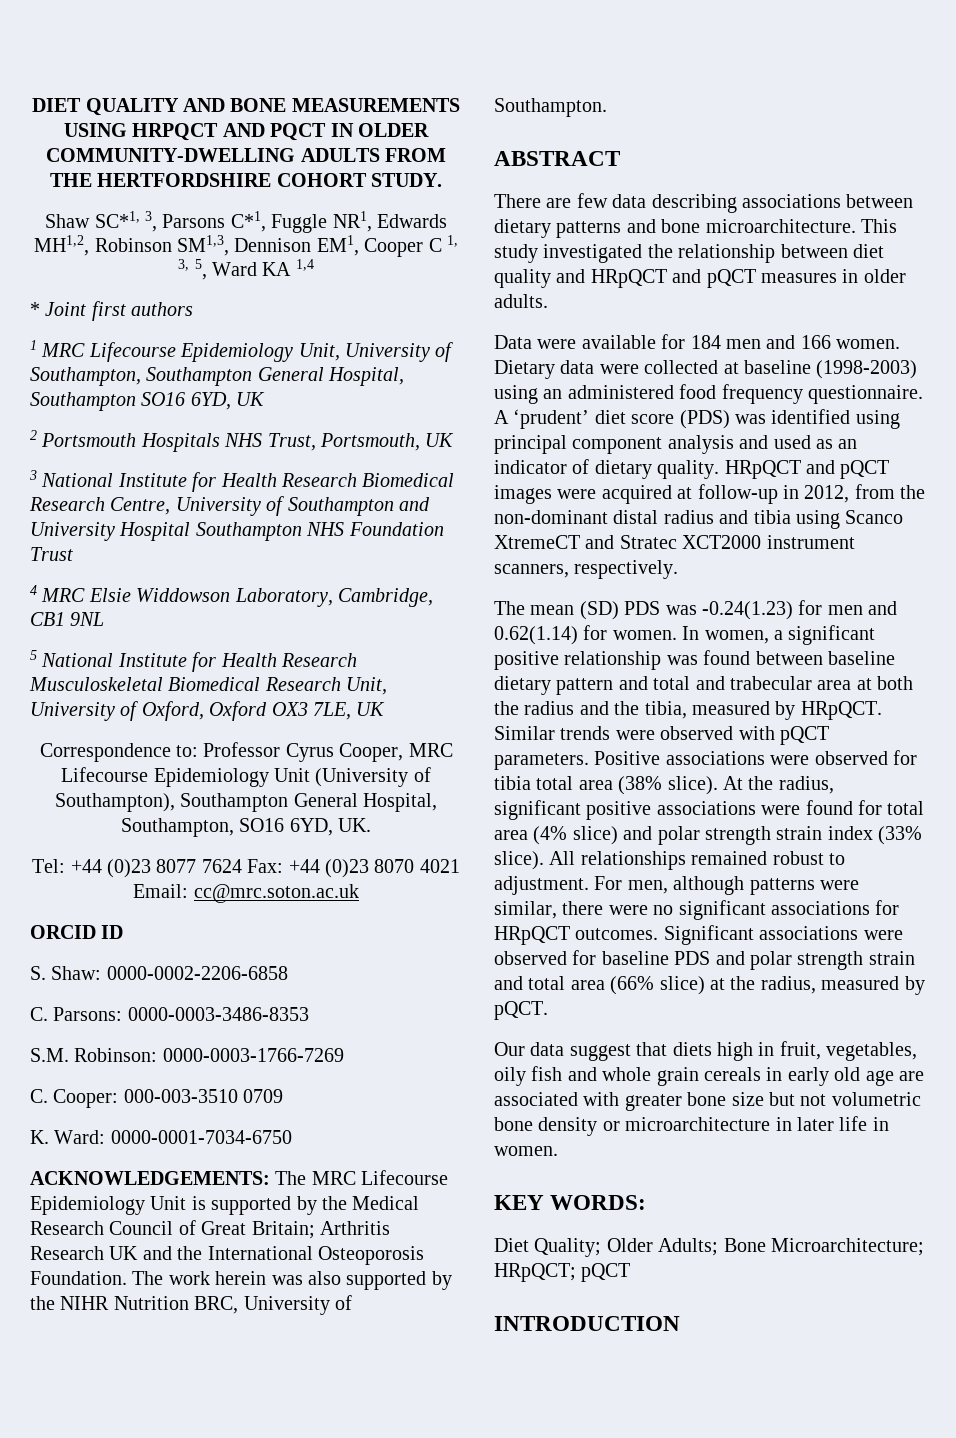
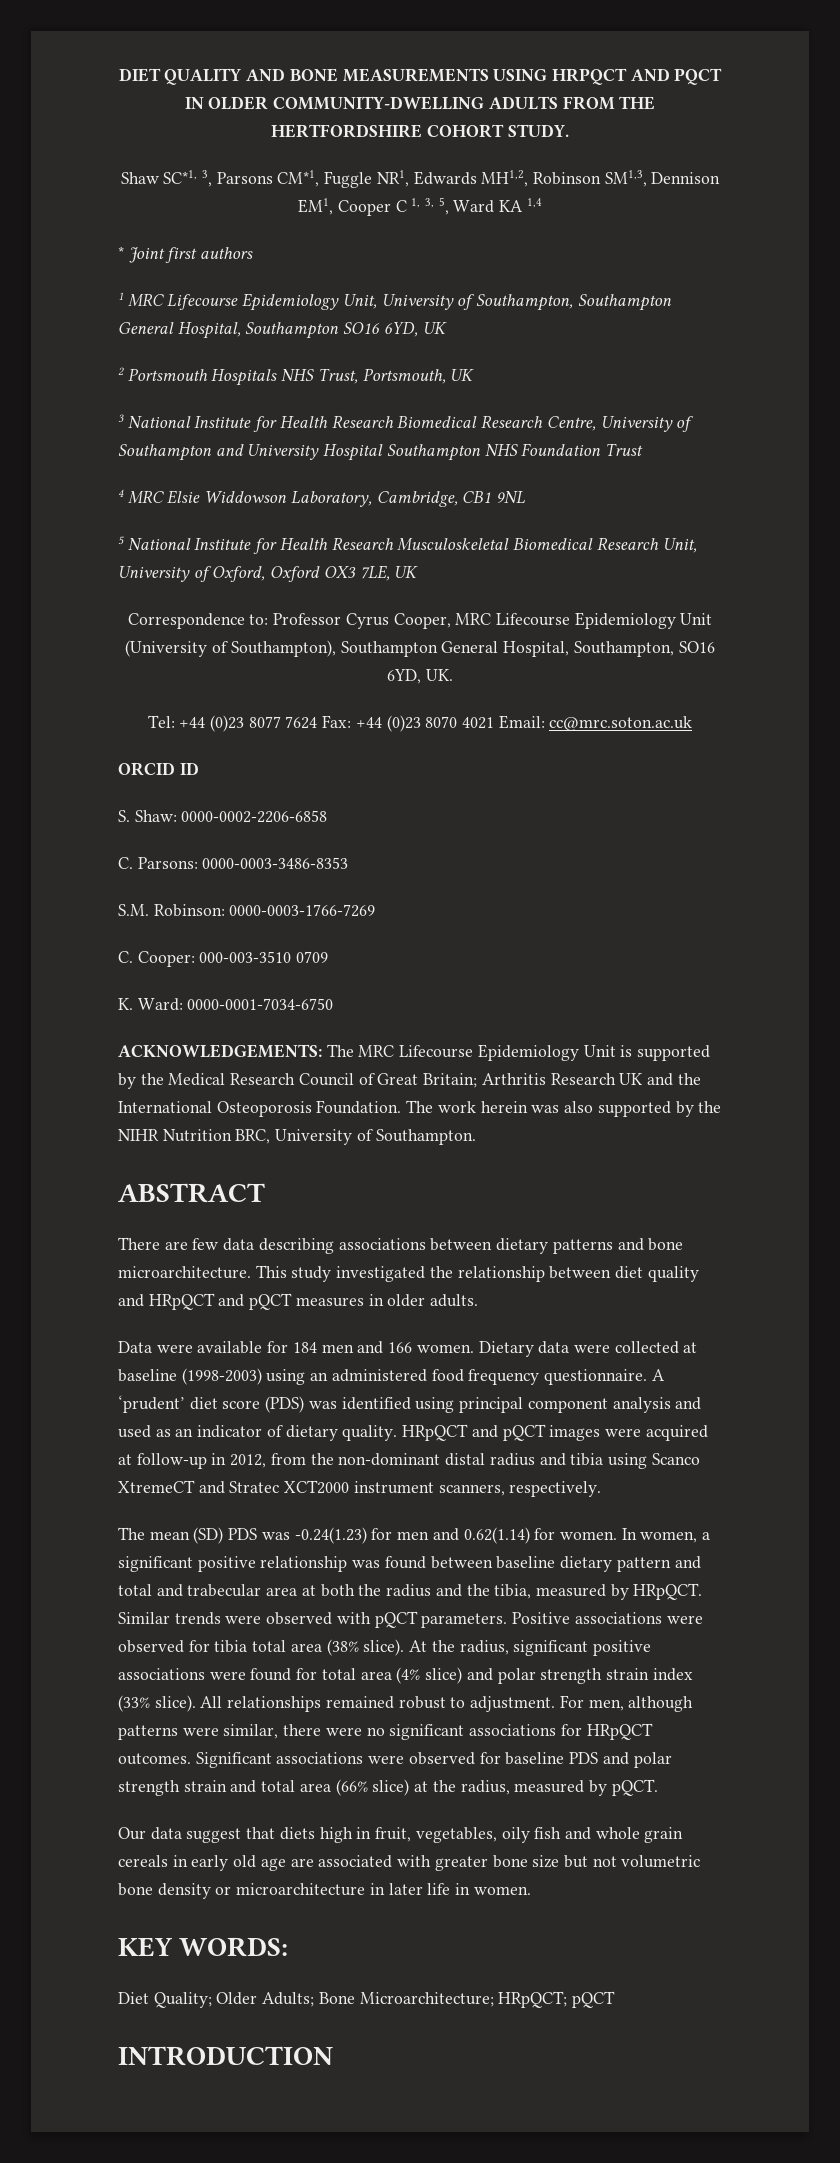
- Shaw SC*1, 3, Parsons C*1, Fuggle NR1, Edwards MH1,2, Robinson SM1,3, Dennison EM1, Cooper C 1, 3, 5, Ward KA 1,4
+ Shaw SC*1, 3, Parsons CM*1, Fuggle NR1, Edwards MH1,2, Robinson SM1,3, Dennison EM1, Cooper C 1, 3, 5, Ward KA 1,4

